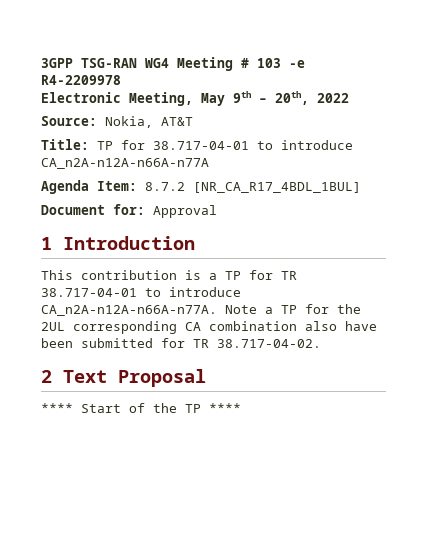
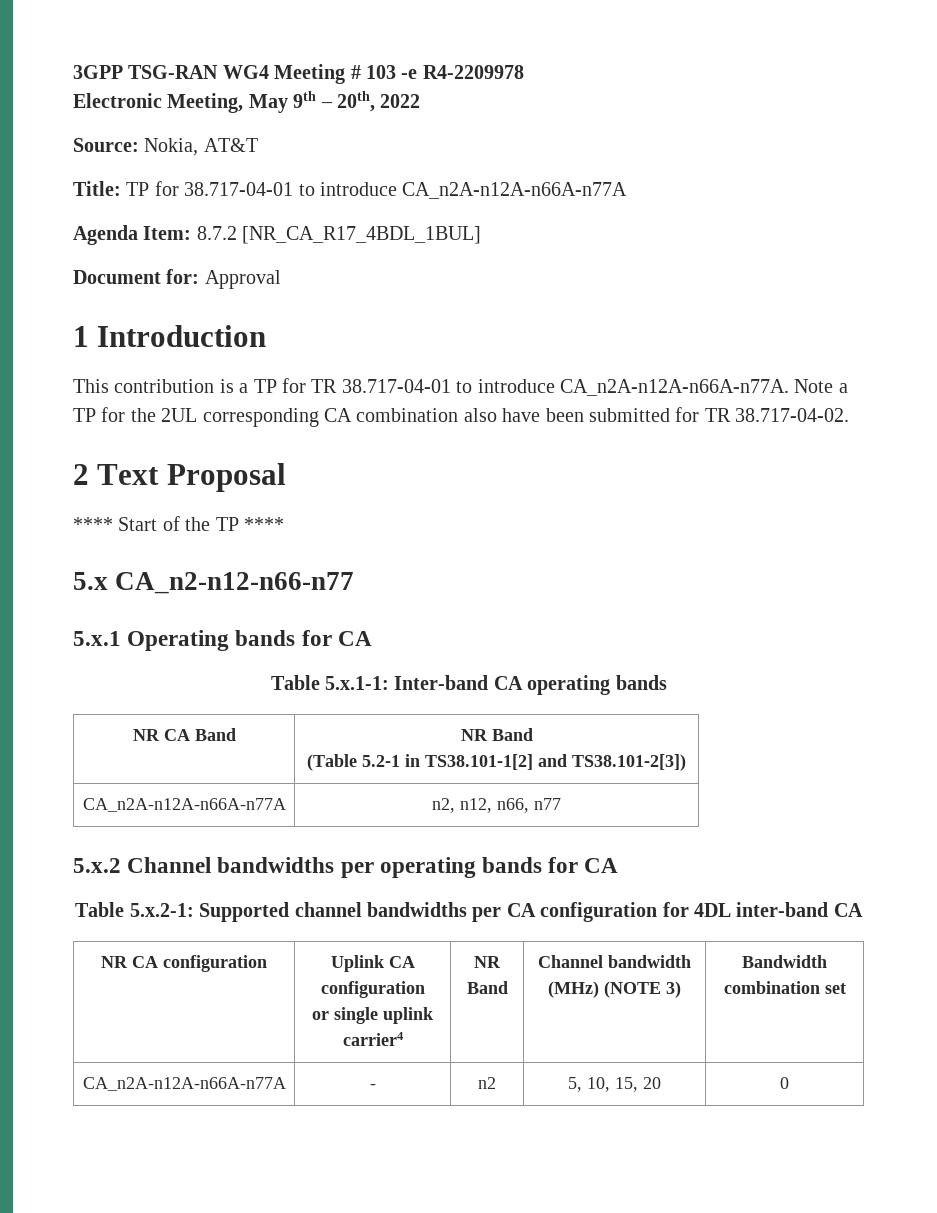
+ 5.x CA_n2-n12-n66-n77
+ 5.x.1 Operating bands for CA
+ Table 5.x.1-1: Inter-band CA operating bands
+ NR CA Band | NR Band
+ (Table 5.2-1 in TS38.101-1[2] and TS38.101-2[3])
+ CA_n2A-n12A-n66A-n77A | n2, n12, n66, n77
+ 5.x.2 Channel bandwidths per operating bands for CA
+ Table 5.x.2-1: Supported channel bandwidths per CA configuration for 4DL inter-band CA
+ NR CA configuration | Uplink CA configuration
+ or single uplink carrier4 | NR Band | Channel bandwidth (MHz) (NOTE 3) | Bandwidth combination set
+ CA_n2A-n12A-n66A-n77A | - | n2 | 5, 10, 15, 20 | 0

